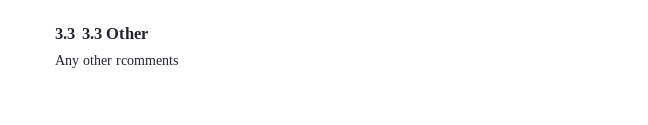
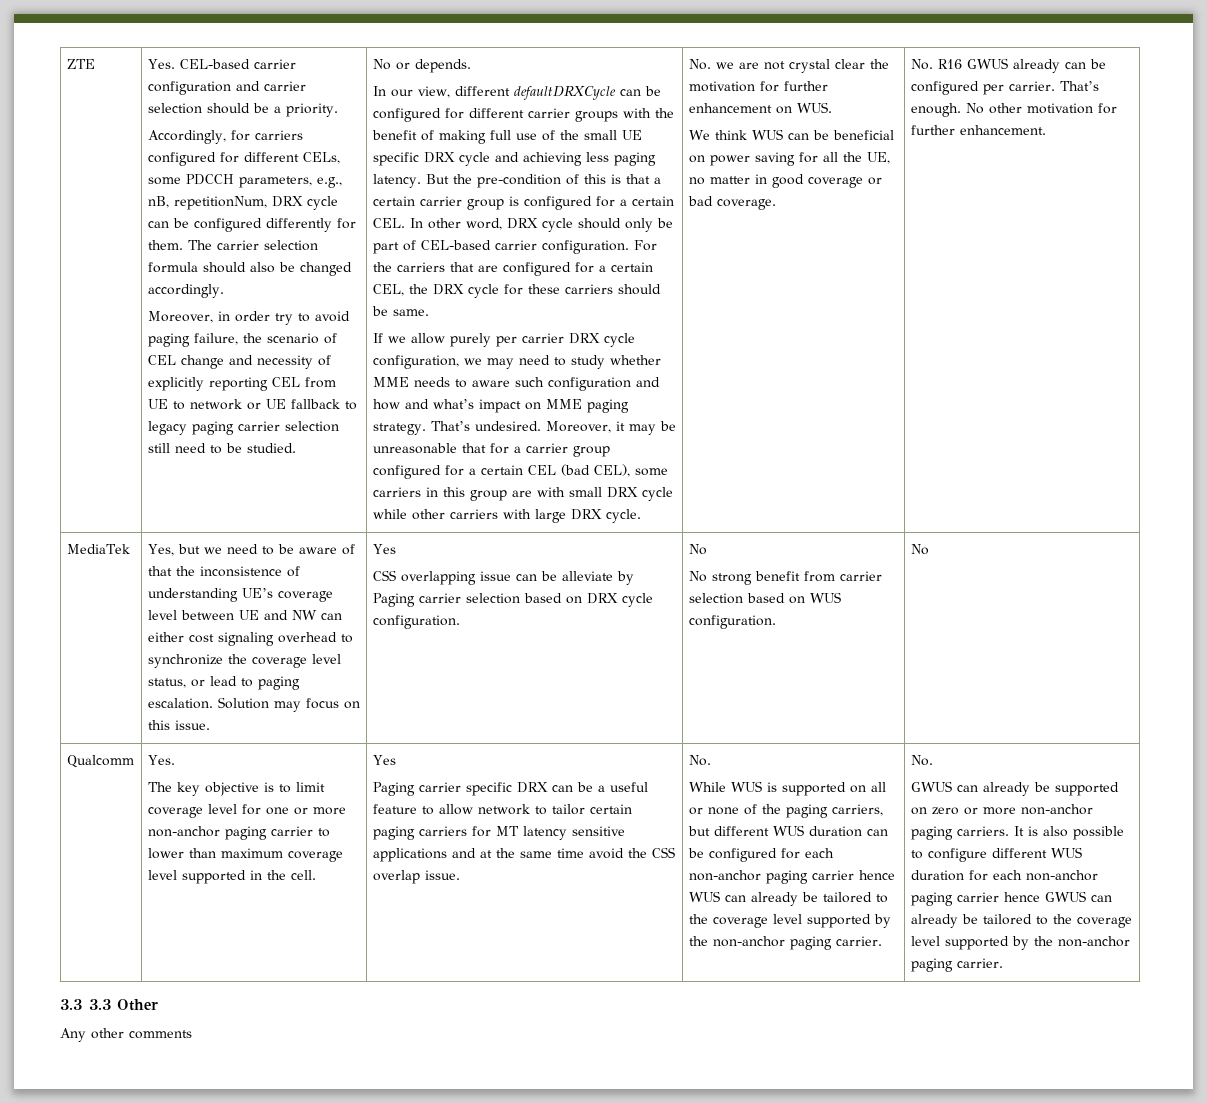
+ ZTE | Yes. CEL-based carrier configuration and carrier selection should be a priority.
+ Accordingly, for carriers configured for different CELs, some PDCCH parameters, e.g., nB, repetitionNum, DRX cycle can be configured differently for them. The carrier selection formula should also be changed accordingly.
+ Moreover, in order try to avoid paging failure, the scenario of CEL change and necessity of explicitly reporting CEL from UE to network or UE fallback to legacy paging carrier selection still need to be studied. | No or depends.
+ In our view, different defaultDRXCycle can be configured for different carrier groups with the benefit of making full use of the small UE specific DRX cycle and achieving less paging latency. But the pre-condition of this is that a certain carrier group is configured for a certain CEL. In other word, DRX cycle should only be part of CEL-based carrier configuration. For the carriers that are configured for a certain CEL, the DRX cycle for these carriers should be same.
+ If we allow purely per carrier DRX cycle configuration, we may need to study whether MME needs to aware such configuration and how and what’s impact on MME paging strategy. That’s undesired. Moreover, it may be unreasonable that for a carrier group configured for a certain CEL (bad CEL), some carriers in this group are with small DRX cycle while other carriers with large DRX cycle. | No. we are not crystal clear the motivation for further enhancement on WUS.
+ We think WUS can be beneficial on power saving for all the UE, no matter in good coverage or bad coverage. | No. R16 GWUS already can be configured per carrier. That’s enough. No other motivation for further enhancement.
+ MediaTek | Yes, but we need to be aware of that the inconsistence of understanding UE’s coverage level between UE and NW can either cost signaling overhead to synchronize the coverage level status, or lead to paging escalation. Solution may focus on this issue. | Yes
+ CSS overlapping issue can be alleviate by Paging carrier selection based on DRX cycle configuration. | No
+ No strong benefit from carrier selection based on WUS configuration. | No
+ Qualcomm | Yes.
+ The key objective is to limit coverage level for one or more non-anchor paging carrier to lower than maximum coverage level supported in the cell. | Yes
+ Paging carrier specific DRX can be a useful feature to allow network to tailor certain paging carriers for MT latency sensitive applications and at the same time avoid the CSS overlap issue. | No.
+ While WUS is supported on all or none of the paging carriers, but different WUS duration can be configured for each non-anchor paging carrier hence WUS can already be tailored to the coverage level supported by the non-anchor paging carrier. | No.
+ GWUS can already be supported on zero or more non-anchor paging carriers. It is also possible to configure different WUS duration for each non-anchor paging carrier hence GWUS can already be tailored to the coverage level supported by the non-anchor paging carrier.
- Any other rcomments
+ Any other comments

